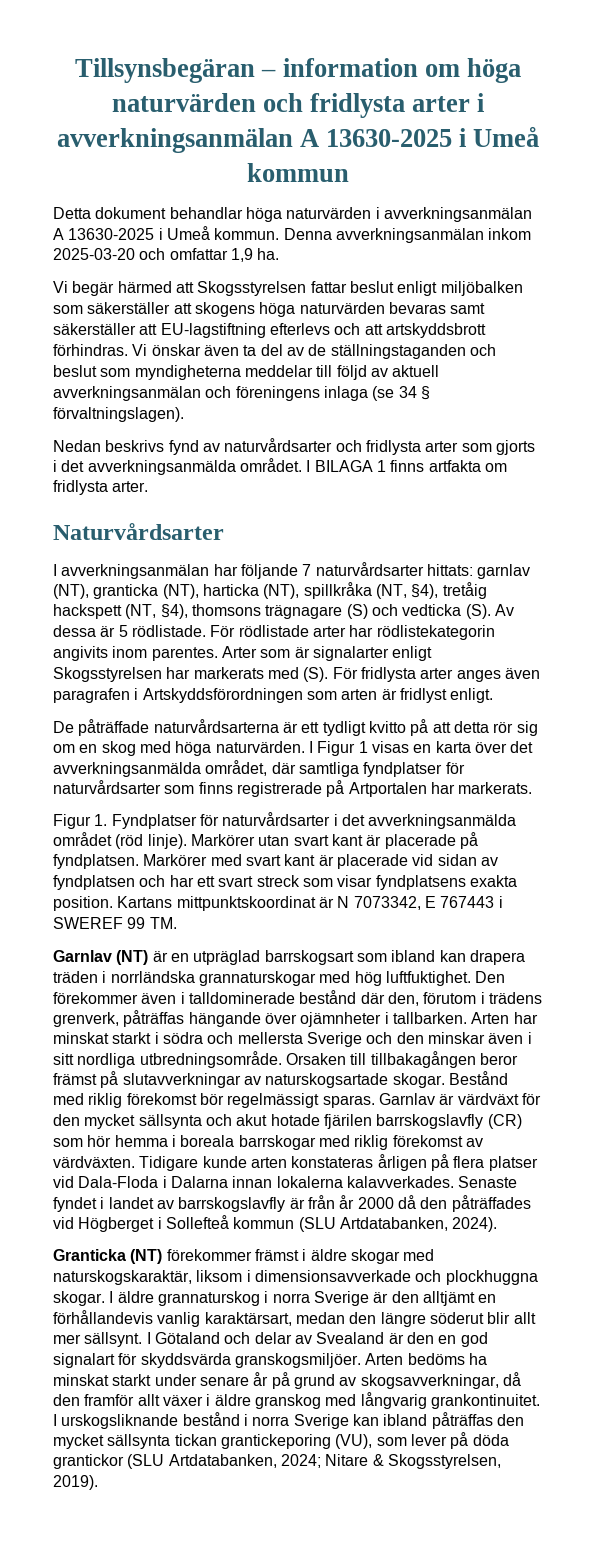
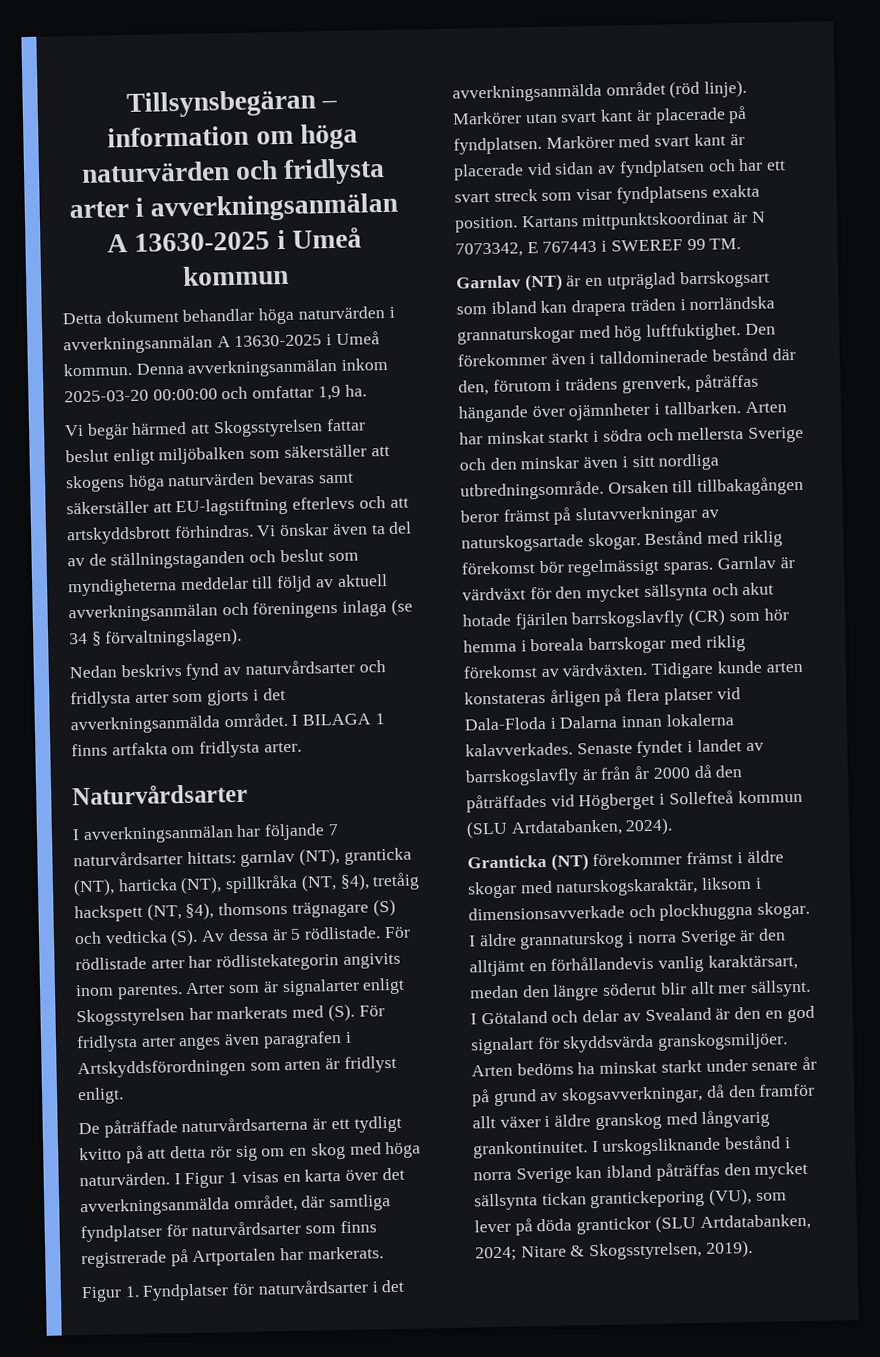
- Denna avverkningsanmälan inkom 2025-03-20 och omfattar 1,9 ha.
+ Denna avverkningsanmälan inkom 2025-03-20 00:00:00 och omfattar 1,9 ha.

